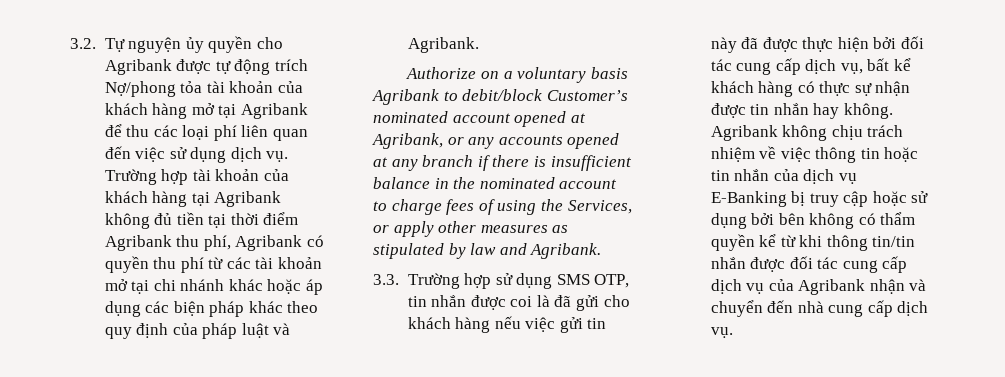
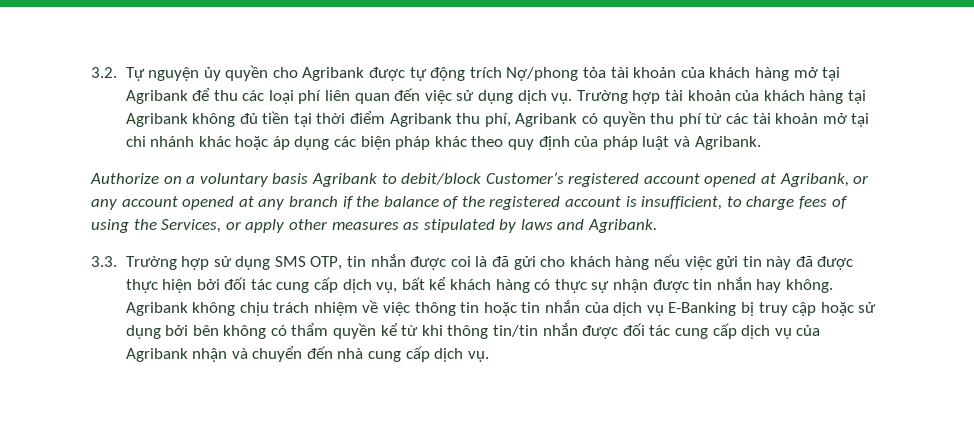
- Authorize on a voluntary basis Agribank to debit/block Customer’s nominated account opened at Agribank, or any accounts opened at any branch if there is insufficient balance in the nominated account to charge fees of using the Services, or apply other measures as stipulated by law and Agribank.
+ Authorize on a voluntary basis Agribank to debit/block Customer’s registered account opened at Agribank, or any account opened at any branch if the balance of the registered account is insufficient, to charge fees of using the Services, or apply other measures as stipulated by laws and Agribank.

